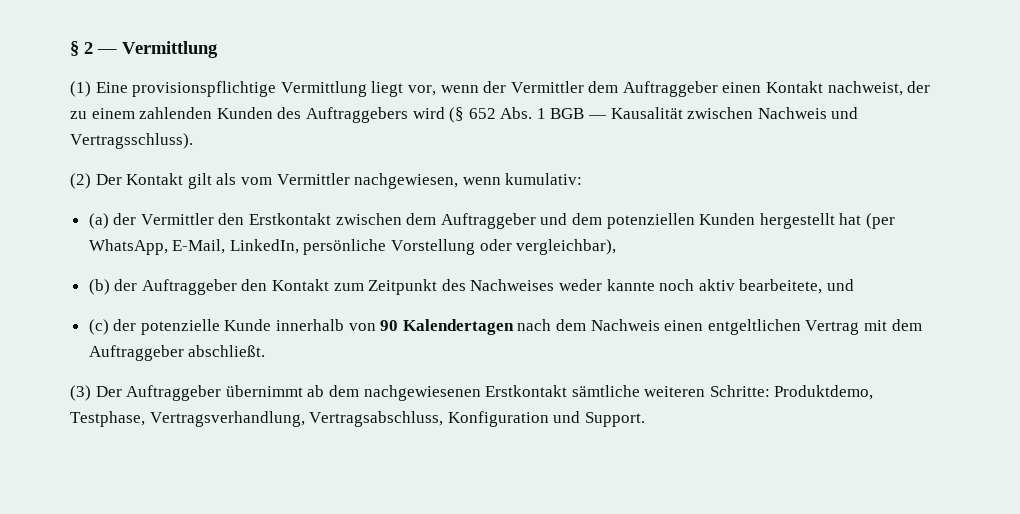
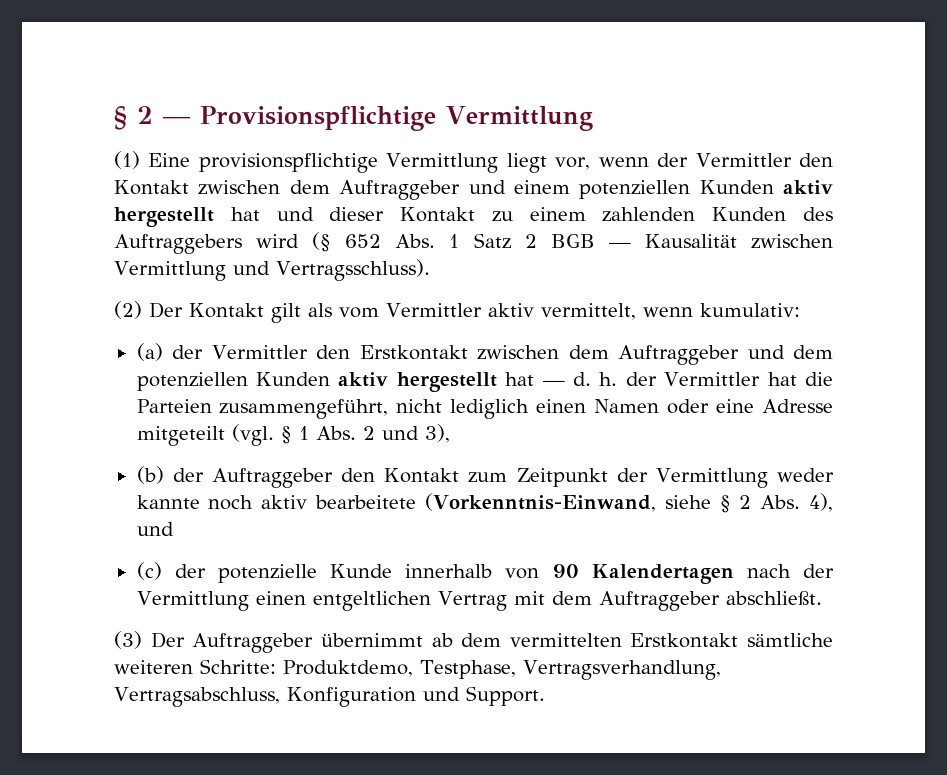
- § 2 — Vermittlung
+ § 2 — Provisionspflichtige Vermittlung
- (1) Eine provisionspflichtige Vermittlung liegt vor, wenn der Vermittler dem Auftraggeber einen Kontakt nachweist, der zu einem zahlenden Kunden des Auftraggebers wird (§ 652 Abs. 1 BGB — Kausalität zwischen Nachweis und Vertragsschluss).
+ (1) Eine provisionspflichtige Vermittlung liegt vor, wenn der Vermittler den Kontakt zwischen dem Auftraggeber und einem potenziellen Kunden aktiv hergestellt hat und dieser Kontakt zu einem zahlenden Kunden des Auftraggebers wird (§ 652 Abs. 1 Satz 2 BGB — Kausalität zwischen Vermittlung und Vertragsschluss).
- (2) Der Kontakt gilt als vom Vermittler nachgewiesen, wenn kumulativ:
+ (2) Der Kontakt gilt als vom Vermittler aktiv vermittelt, wenn kumulativ:
- (a) der Vermittler den Erstkontakt zwischen dem Auftraggeber und dem potenziellen Kunden hergestellt hat (per WhatsApp, E-Mail, LinkedIn, persönliche Vorstellung oder vergleichbar),
+ (a) der Vermittler den Erstkontakt zwischen dem Auftraggeber und dem potenziellen Kunden aktiv hergestellt hat — d. h. der Vermittler hat die Parteien zusammengeführt, nicht lediglich einen Namen oder eine Adresse mitgeteilt (vgl. § 1 Abs. 2 und 3),
- (b) der Auftraggeber den Kontakt zum Zeitpunkt des Nachweises weder kannte noch aktiv bearbeitete, und
+ (b) der Auftraggeber den Kontakt zum Zeitpunkt der Vermittlung weder kannte noch aktiv bearbeitete (Vorkenntnis-Einwand, siehe § 2 Abs. 4), und
- (c) der potenzielle Kunde innerhalb von 90 Kalendertagen nach dem Nachweis einen entgeltlichen Vertrag mit dem Auftraggeber abschließt.
+ (c) der potenzielle Kunde innerhalb von 90 Kalendertagen nach der Vermittlung einen entgeltlichen Vertrag mit dem Auftraggeber abschließt.
- (3) Der Auftraggeber übernimmt ab dem nachgewiesenen Erstkontakt sämtliche weiteren Schritte: Produktdemo, Testphase, Vertragsverhandlung, Vertragsabschluss, Konfiguration und Support.
+ (3) Der Auftraggeber übernimmt ab dem vermittelten Erstkontakt sämtliche weiteren Schritte: Produktdemo, Testphase, Vertragsverhandlung, Vertragsabschluss, Konfiguration und Support.

